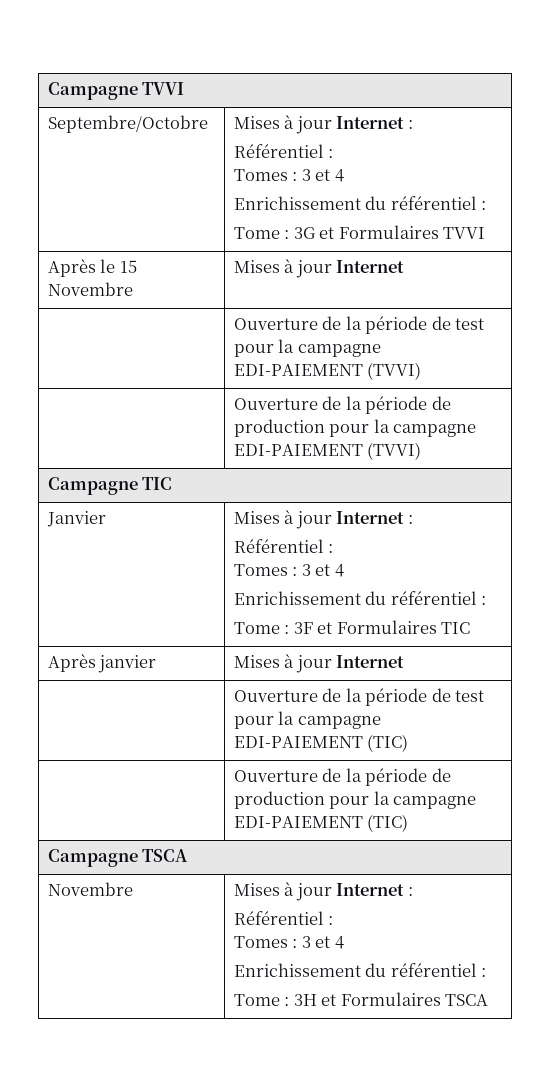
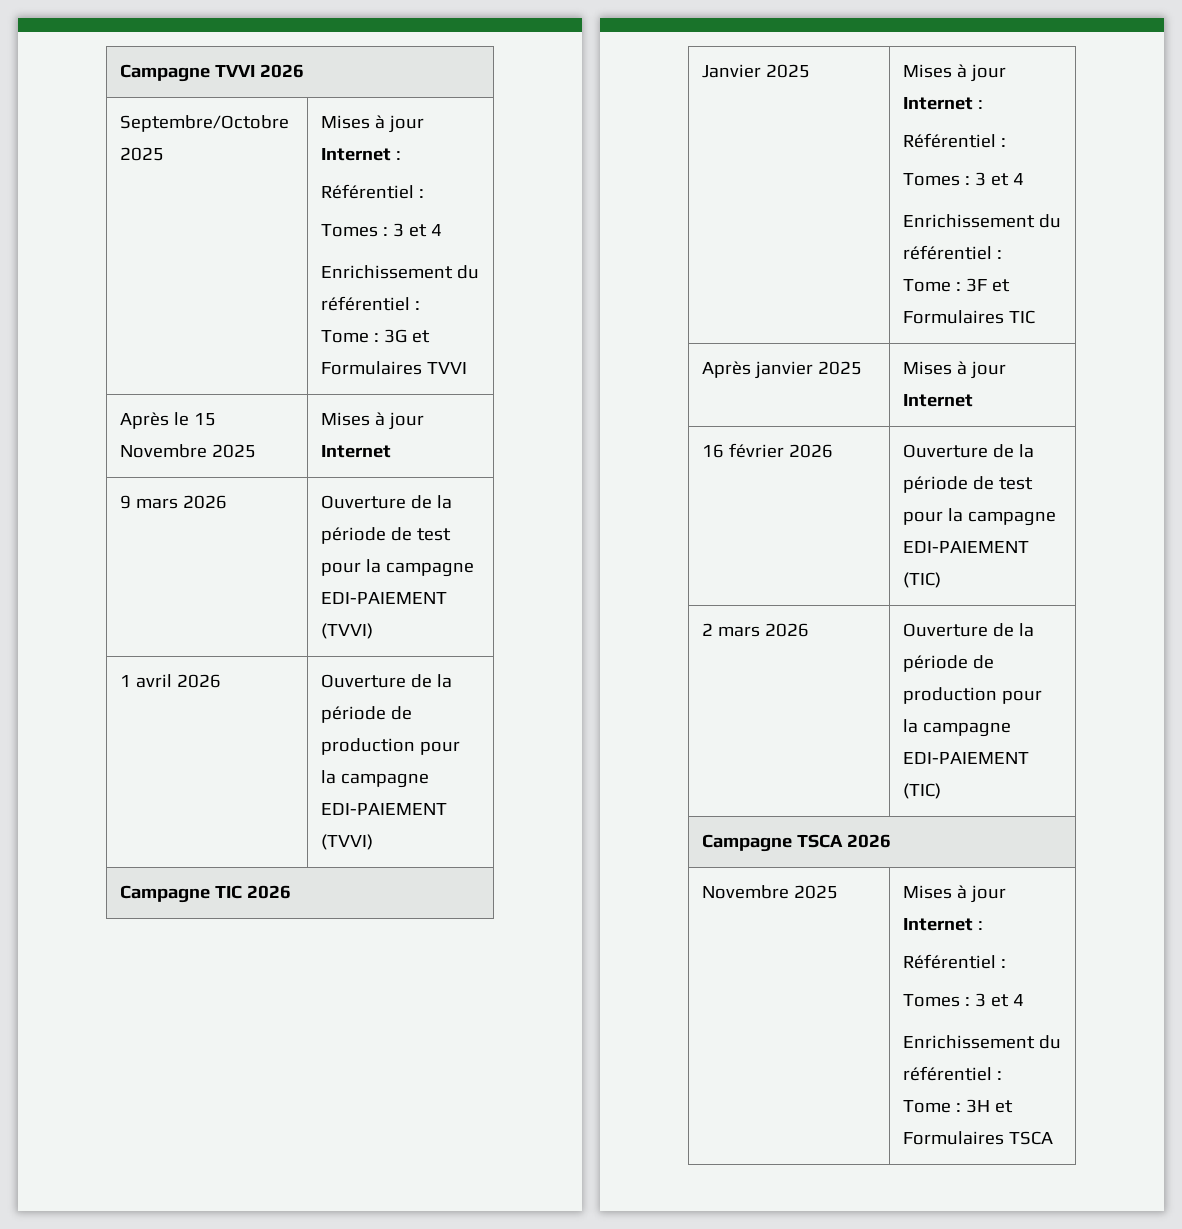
- Campagne TVVI
+ Campagne TVVI 2026
- Septembre/Octobre | Mises à jour Internet :
+ Septembre/Octobre 2025 | Mises à jour Internet :
- Après le 15 Novembre | Mises à jour Internet
- | Ouverture de la période de test pour la campagne EDI-PAIEMENT (TVVI)
+ Après le 15 Novembre 2025 | Mises à jour Internet
+ 9 mars 2026 | Ouverture de la période de test pour la campagne EDI-PAIEMENT (TVVI)
- | Ouverture de la période de production pour la campagne EDI-PAIEMENT (TVVI)
+ 1 avril 2026 | Ouverture de la période de production pour la campagne EDI-PAIEMENT (TVVI)
- Campagne TIC
+ Campagne TIC 2026
- Janvier | Mises à jour Internet :
+ Janvier 2025 | Mises à jour Internet :
- Après janvier | Mises à jour Internet
- | Ouverture de la période de test pour la campagne EDI-PAIEMENT (TIC)
+ Après janvier 2025 | Mises à jour Internet
+ 16 février 2026 | Ouverture de la période de test pour la campagne EDI-PAIEMENT (TIC)
- | Ouverture de la période de production pour la campagne EDI-PAIEMENT (TIC)
+ 2 mars 2026 | Ouverture de la période de production pour la campagne EDI-PAIEMENT (TIC)
- Campagne TSCA
- Novembre | Mises à jour Internet :
+ Campagne TSCA 2026
+ Novembre 2025 | Mises à jour Internet :

